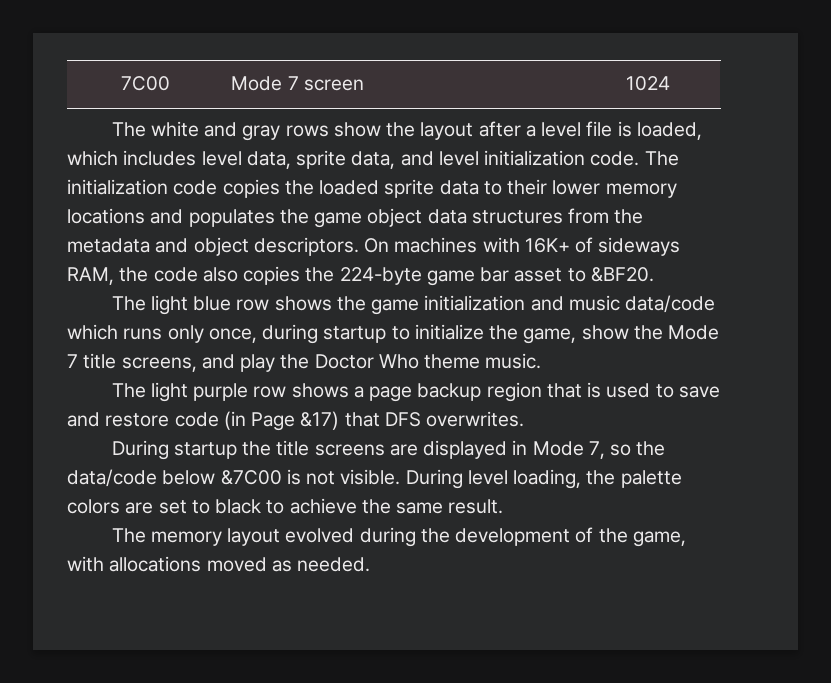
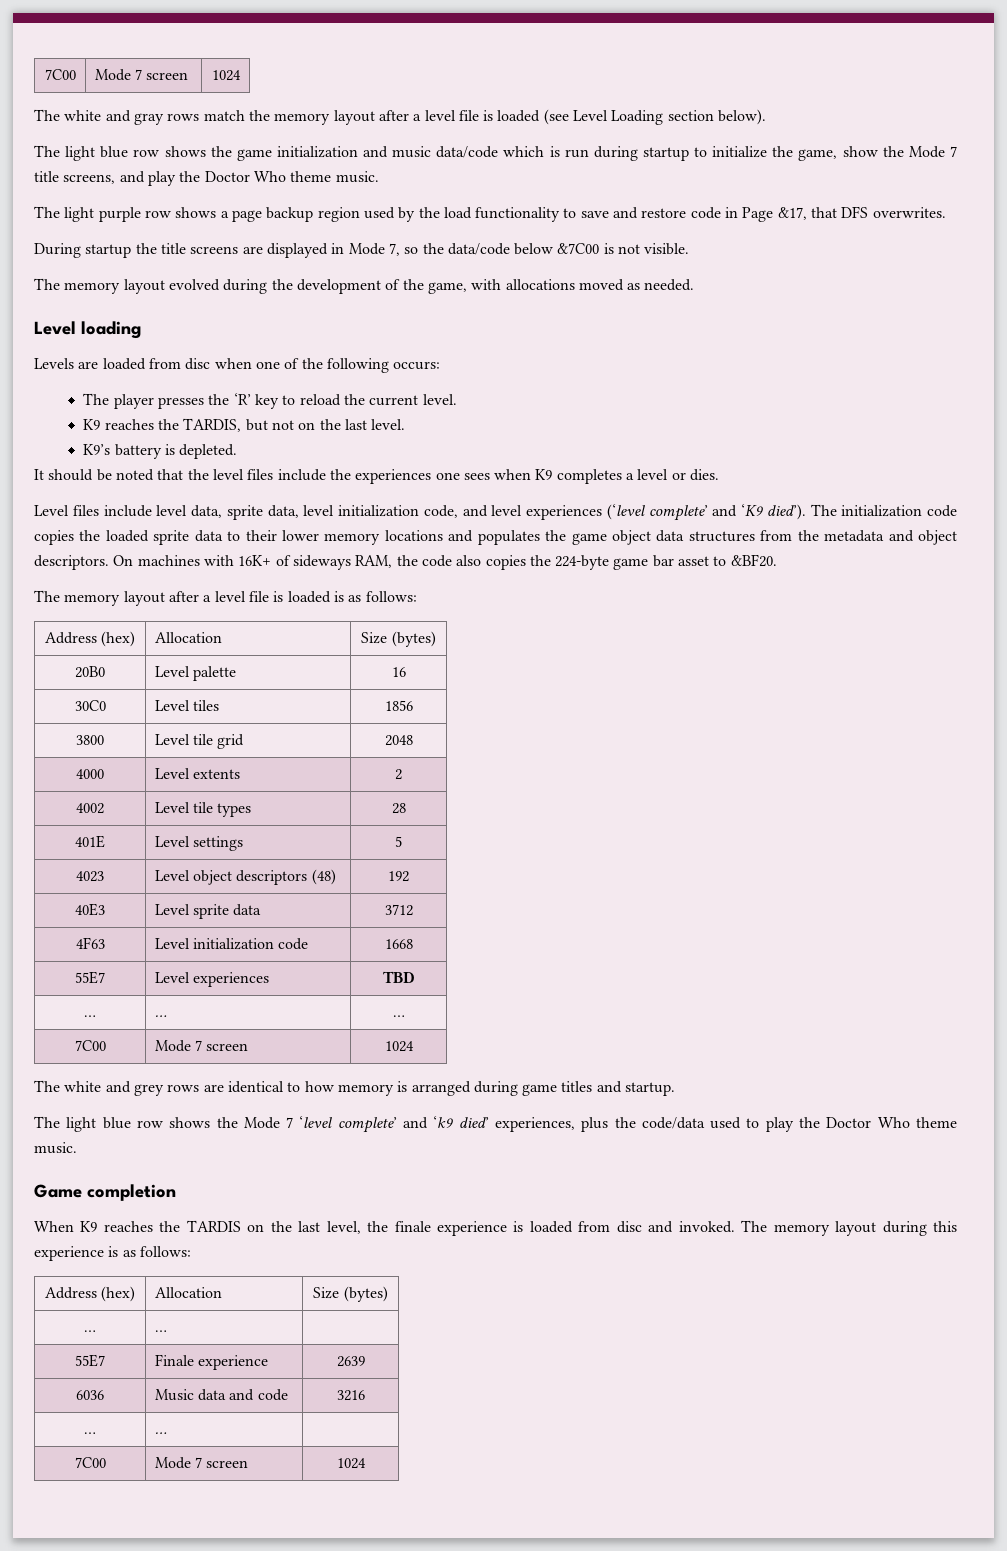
- The white and gray rows show the layout after a level file is loaded, which includes level data, sprite data, and level initialization code.
+ The white and gray rows match the memory layout after a level file is loaded (see Level Loading section below).
+ The light blue row shows the game initialization and music data/code which is run during startup to initialize the game, show the Mode 7 title screens, and play the Doctor Who theme music.
+ The light purple row shows a page backup region used by the load functionality to save and restore code in Page &17, that DFS overwrites.
+ During startup the title screens are displayed in Mode 7, so the data/code below &7C00 is not visible.
+ The memory layout evolved during the development of the game, with allocations moved as needed.
+ Level loading
+ Levels are loaded from disc when one of the following occurs:
+ The player presses the ‘R’ key to reload the current level.
+ K9 reaches the TARDIS, but not on the last level.
+ K9’s battery is depleted.
+ It should be noted that the level files include the experiences one sees when K9 completes a level or dies.
+ Level files include level data, sprite data, level initialization code, and level experiences (‘level complete’ and ‘K9 died’).
- The light blue row shows the game initialization and music data/code which runs only once, during startup to initialize the game, show the Mode 7 title screens, and play the Doctor Who theme music.
- The light purple row shows a page backup region that is used to save and restore code (in Page &17) that DFS overwrites.
- During startup the title screens are displayed in Mode 7, so the data/code below &7C00 is not visible. During level loading, the palette colors are set to black to achieve the same result.
- The memory layout evolved during the development of the game, with allocations moved as needed.
+ The memory layout after a level file is loaded is as follows:
+ Address (hex) | Allocation | Size (bytes)
+ 20B0 | Level palette | 16
+ 30C0 | Level tiles | 1856
+ 3800 | Level tile grid | 2048
+ 4000 | Level extents | 2
+ 4002 | Level tile types | 28
+ 401E | Level settings | 5
+ 4023 | Level object descriptors (48) | 192
+ 40E3 | Level sprite data | 3712
+ 4F63 | Level initialization code | 1668
+ 55E7 | Level experiences | TBD
+ … | … | …
+ 7C00 | Mode 7 screen | 1024
+ The white and grey rows are identical to how memory is arranged during game titles and startup.
+ The light blue row shows the Mode 7 ‘level complete’ and ‘k9 died’ experiences, plus the code/data used to play the Doctor Who theme music.
+ Game completion
+ When K9 reaches the TARDIS on the last level, the finale experience is loaded from disc and invoked. The memory layout during this experience is as follows:
+ Address (hex) | Allocation | Size (bytes)
+ … | … |
+ 55E7 | Finale experience | 2639
+ 6036 | Music data and code | 3216
+ … | … |
+ 7C00 | Mode 7 screen | 1024

